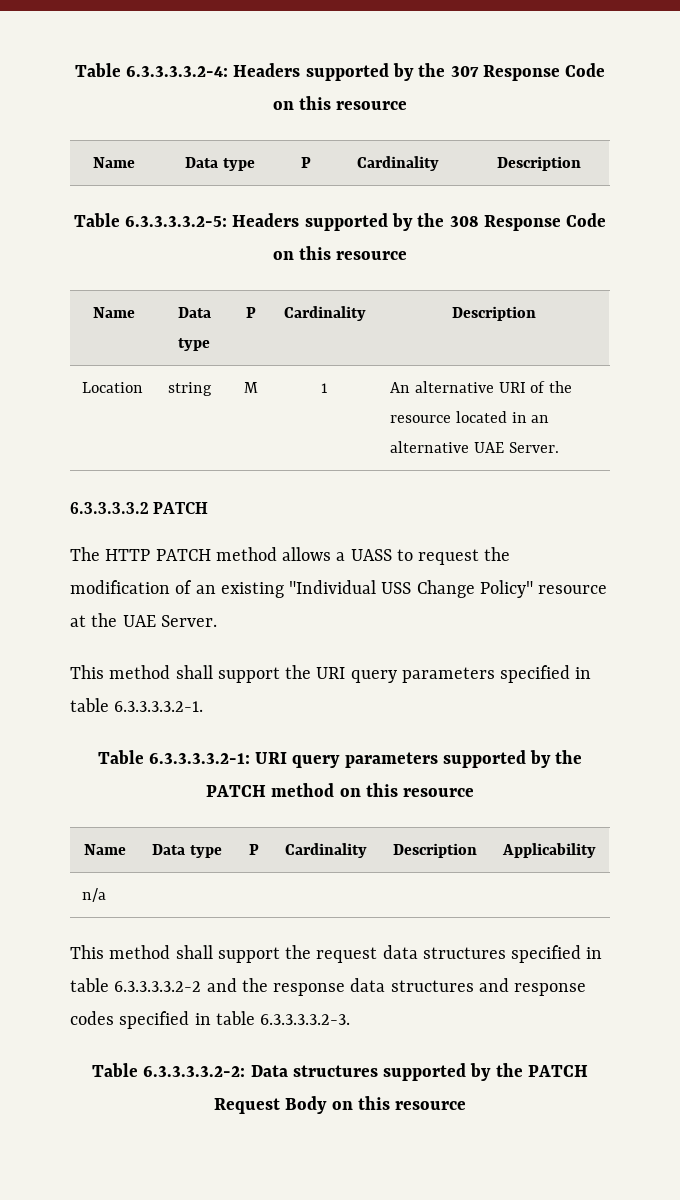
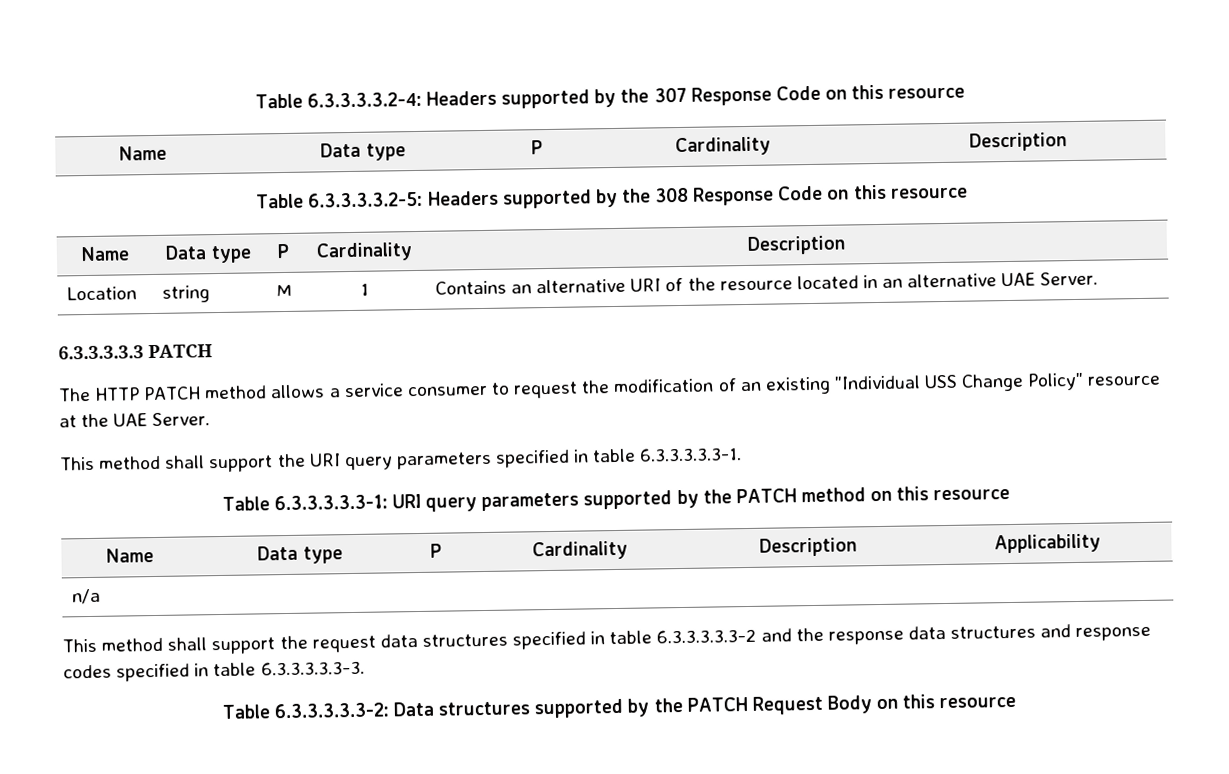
- Location | string | M | 1 | An alternative URI of the resource located in an alternative UAE Server.
+ Location | string | M | 1 | Contains an alternative URI of the resource located in an alternative UAE Server.
- 6.3.3.3.3.2 PATCH
+ 6.3.3.3.3.3 PATCH
- The HTTP PATCH method allows a UASS to request the modification of an existing "Individual USS Change Policy" resource at the UAE Server.
+ The HTTP PATCH method allows a service consumer to request the modification of an existing "Individual USS Change Policy" resource at the UAE Server.
- This method shall support the URI query parameters specified in table 6.3.3.3.3.2-1.
- Table 6.3.3.3.3.2-1: URI query parameters supported by the PATCH method on this resource
+ This method shall support the URI query parameters specified in table 6.3.3.3.3.3-1.
+ Table 6.3.3.3.3.3-1: URI query parameters supported by the PATCH method on this resource
- This method shall support the request data structures specified in table 6.3.3.3.3.2-2 and the response data structures and response codes specified in table 6.3.3.3.3.2-3.
- Table 6.3.3.3.3.2-2: Data structures supported by the PATCH Request Body on this resource
+ This method shall support the request data structures specified in table 6.3.3.3.3.3-2 and the response data structures and response codes specified in table 6.3.3.3.3.3-3.
+ Table 6.3.3.3.3.3-2: Data structures supported by the PATCH Request Body on this resource

